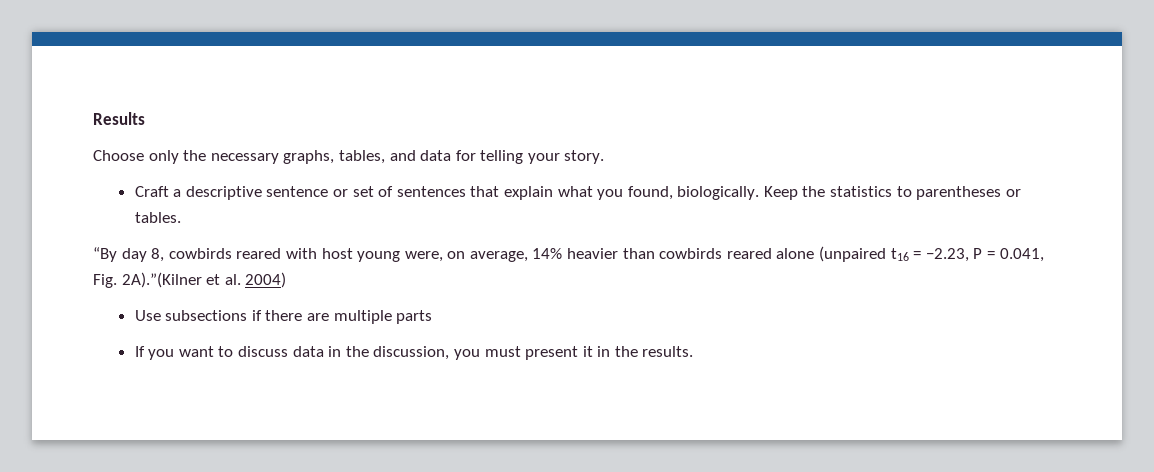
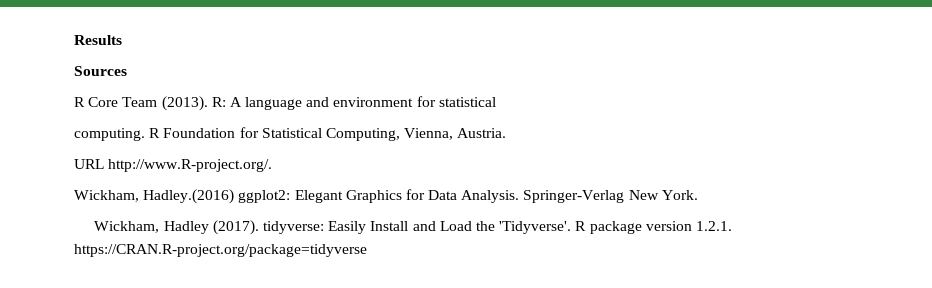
- Choose only the necessary graphs, tables, and data for telling your story.
- Craft a descriptive sentence or set of sentences that explain what you found, biologically. Keep the statistics to parentheses or tables.
- “By day 8, cowbirds reared with host young were, on average, 14% heavier than cowbirds reared alone (unpaired t16 = −2.23, P = 0.041, Fig. 2A).”(Kilner et al. 2004)
- Use subsections if there are multiple parts
- If you want to discuss data in the discussion, you must present it in the results.
+ Sources
+ R Core Team (2013). R: A language and environment for statistical
+ computing. R Foundation for Statistical Computing, Vienna, Austria.
+ URL http://www.R-project.org/.
+ Wickham, Hadley.(2016) ggplot2: Elegant Graphics for Data Analysis. Springer-Verlag New York.
+ Wickham, Hadley (2017). tidyverse: Easily Install and Load the 'Tidyverse'. R package version 1.2.1. https://CRAN.R-project.org/package=tidyverse

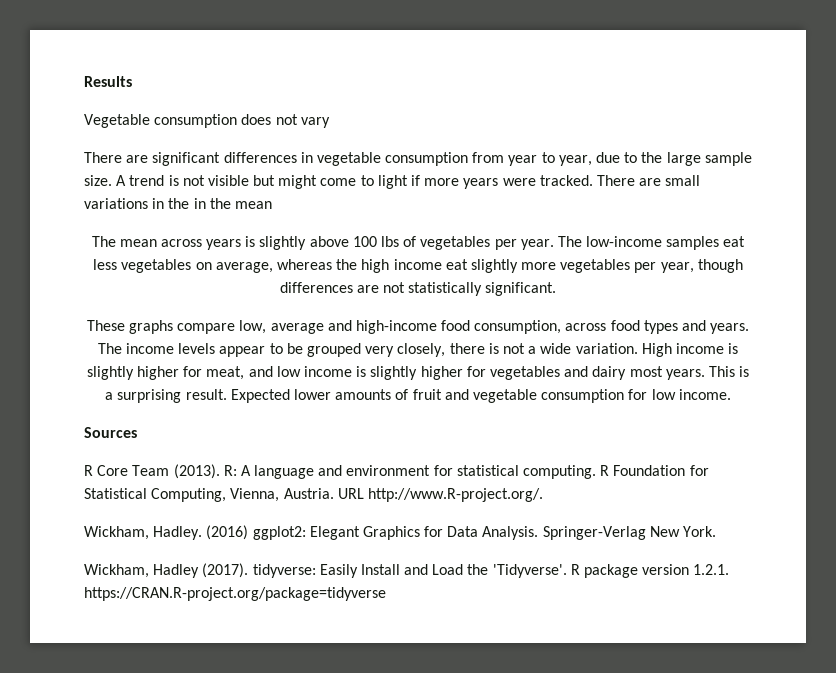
+ Vegetable consumption does not vary
+ There are significant differences in vegetable consumption from year to year, due to the large sample size. A trend is not visible but might come to light if more years were tracked. There are small variations in the in the mean
+ The mean across years is slightly above 100 lbs of vegetables per year. The low-income samples eat less vegetables on average, whereas the high income eat slightly more vegetables per year, though differences are not statistically significant.
+ These graphs compare low, average and high-income food consumption, across food types and years. The income levels appear to be grouped very closely, there is not a wide variation. High income is slightly higher for meat, and low income is slightly higher for vegetables and dairy most years. This is a surprising result. Expected lower amounts of fruit and vegetable consumption for low income.
- R: A language and environment for statistical
- computing.
+ R: A language and environment for statistical computing.
- R Foundation for Statistical Computing, Vienna, Austria.
- URL http://www.R-project.org/.
+ R Foundation for Statistical Computing, Vienna, Austria. URL http://www.R-project.org/.
- Wickham, Hadley.(2016) ggplot2: Elegant Graphics for Data Analysis.
+ Wickham, Hadley. (2016) ggplot2: Elegant Graphics for Data Analysis.

